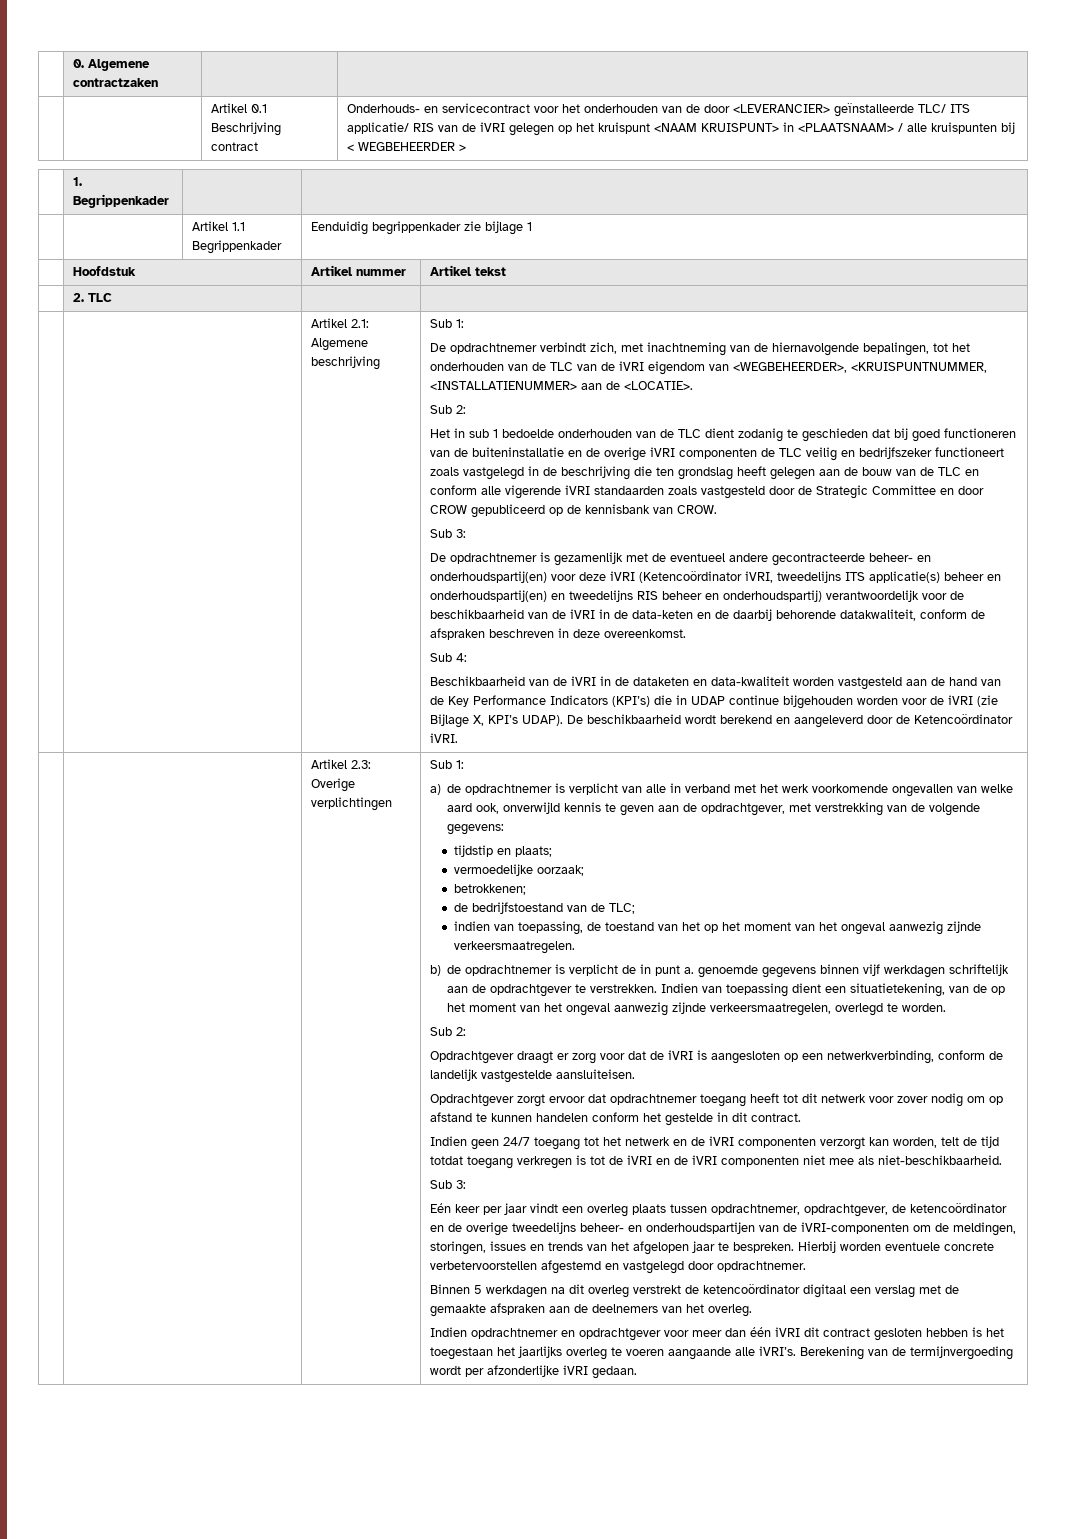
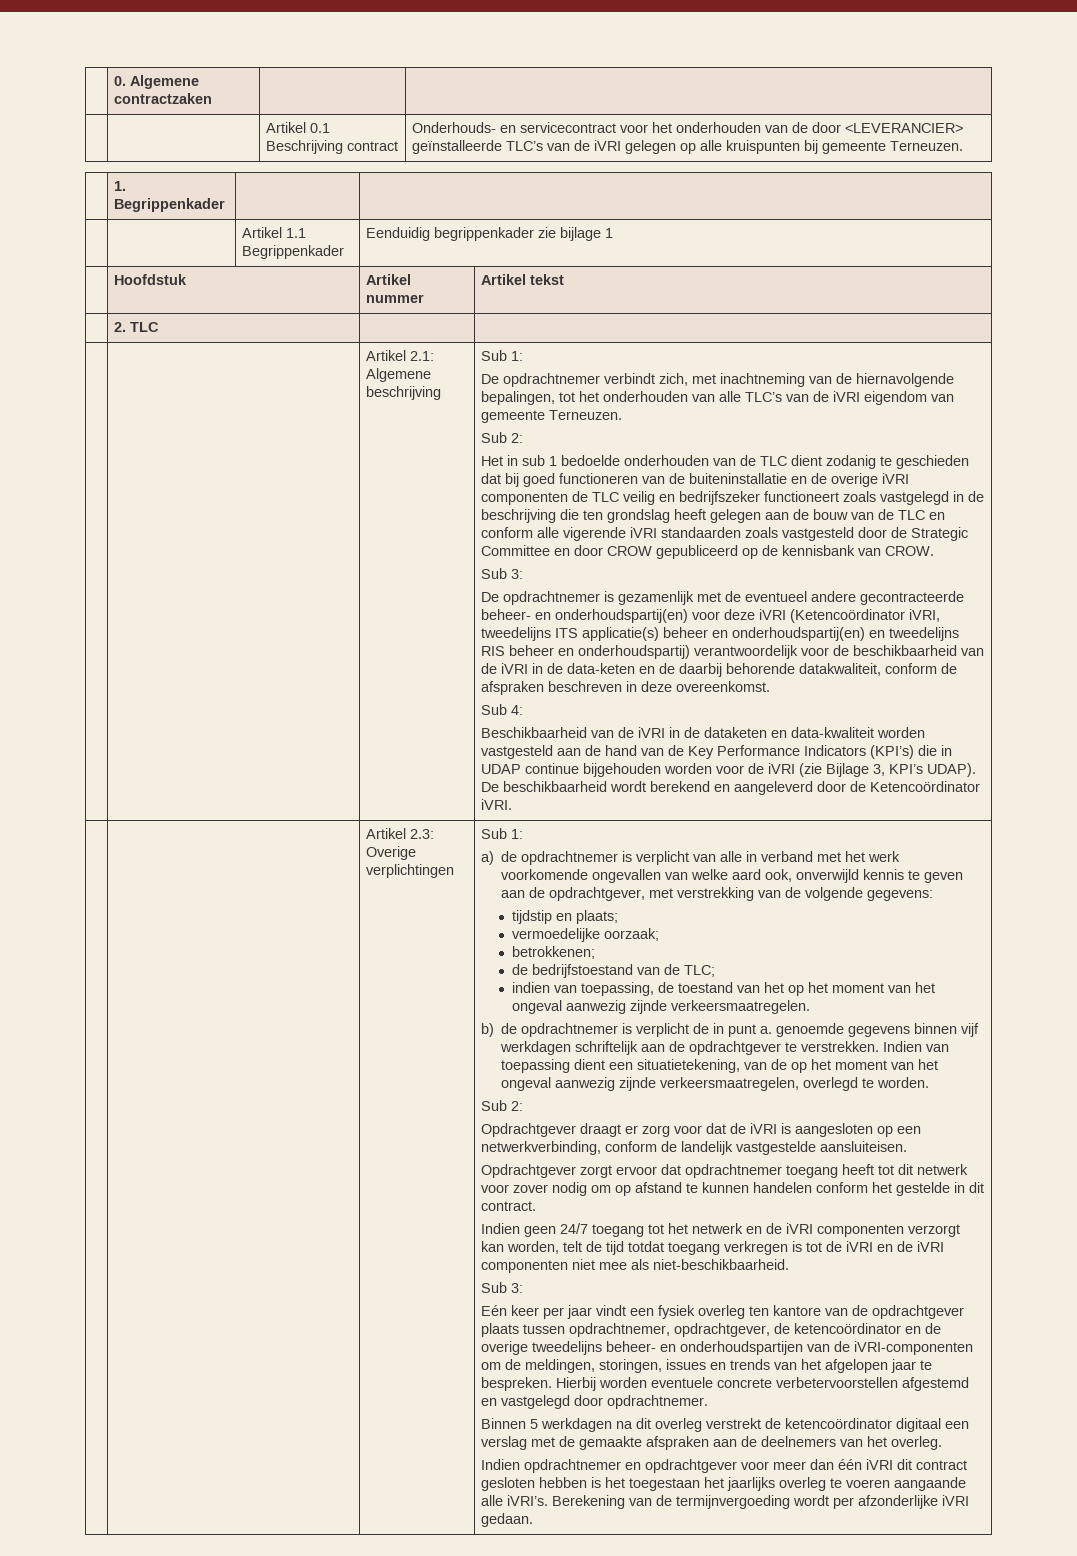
- | | Artikel 0.1 Beschrijving contract | Onderhouds- en servicecontract voor het onderhouden van de door <LEVERANCIER> geïnstalleerde TLC/ ITS applicatie/ RIS van de iVRI gelegen op het kruispunt <NAAM KRUISPUNT> in <PLAATSNAAM> / alle kruispunten bij < WEGBEHEERDER >
+ | | Artikel 0.1 Beschrijving contract | Onderhouds- en servicecontract voor het onderhouden van de door <LEVERANCIER> geïnstalleerde TLC’s van de iVRI gelegen op alle kruispunten bij gemeente Terneuzen.
- De opdrachtnemer verbindt zich, met inachtneming van de hiernavolgende bepalingen, tot het onderhouden van de TLC van de iVRI eigendom van <WEGBEHEERDER>, <KRUISPUNTNUMMER, <INSTALLATIENUMMER> aan de <LOCATIE>.
+ De opdrachtnemer verbindt zich, met inachtneming van de hiernavolgende bepalingen, tot het onderhouden van alle TLC’s van de iVRI eigendom van gemeente Terneuzen.
- Beschikbaarheid van de iVRI in de dataketen en data-kwaliteit worden vastgesteld aan de hand van de Key Performance Indicators (KPI’s) die in UDAP continue bijgehouden worden voor de iVRI (zie Bijlage X, KPI’s UDAP).
+ Beschikbaarheid van de iVRI in de dataketen en data-kwaliteit worden vastgesteld aan de hand van de Key Performance Indicators (KPI’s) die in UDAP continue bijgehouden worden voor de iVRI (zie Bijlage 3, KPI’s UDAP).
- Eén keer per jaar vindt een overleg plaats tussen opdrachtnemer, opdrachtgever, de ketencoördinator en de overige tweedelijns beheer- en onderhoudspartijen van de iVRI-componenten om de meldingen, storingen, issues en trends van het afgelopen jaar te bespreken.
+ Eén keer per jaar vindt een fysiek overleg ten kantore van de opdrachtgever plaats tussen opdrachtnemer, opdrachtgever, de ketencoördinator en de overige tweedelijns beheer- en onderhoudspartijen van de iVRI-componenten om de meldingen, storingen, issues en trends van het afgelopen jaar te bespreken.

